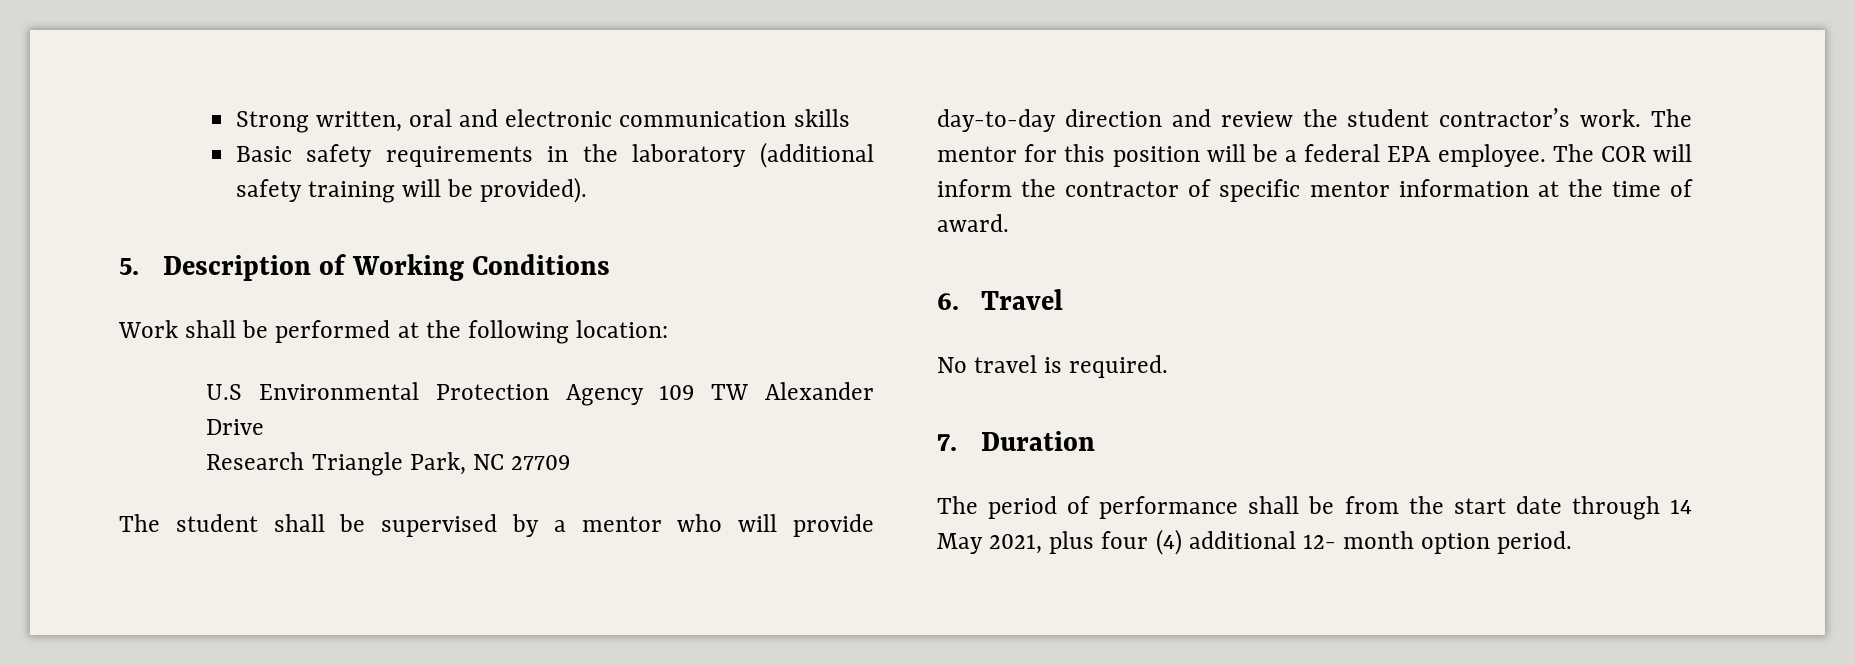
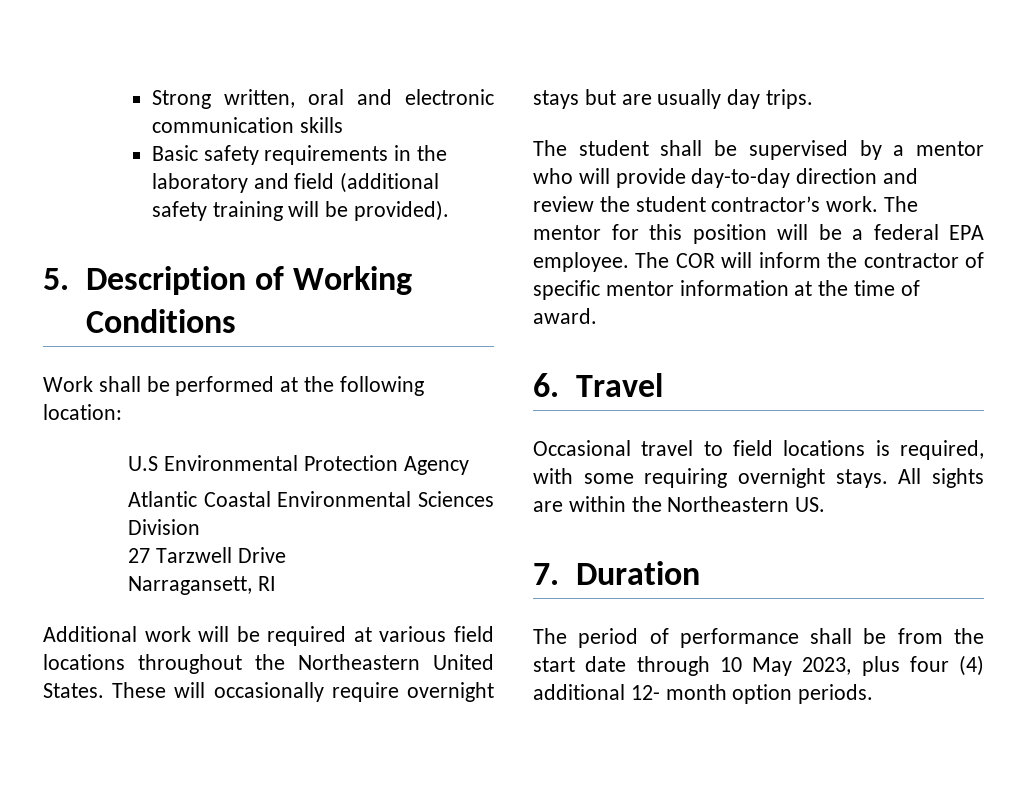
- Basic safety requirements in the laboratory (additional safety training will be provided).
+ Basic safety requirements in the laboratory and field (additional safety training will be provided).
- U.S Environmental Protection Agency 109 TW Alexander Drive
- Research Triangle Park, NC 27709
+ U.S Environmental Protection Agency
+ Atlantic Coastal Environmental Sciences Division
+ 27 Tarzwell Drive
+ Narragansett, RI
+ Additional work will be required at various field locations throughout the Northeastern United States. These will occasionally require overnight stays but are usually day trips.
- No travel is required.
+ Occasional travel to field locations is required, with some requiring overnight stays. All sights are within the Northeastern US.
- The period of performance shall be from the start date through 14 May 2021, plus four (4) additional 12- month option period.
+ The period of performance shall be from the start date through 10 May 2023, plus four (4) additional 12- month option periods.

